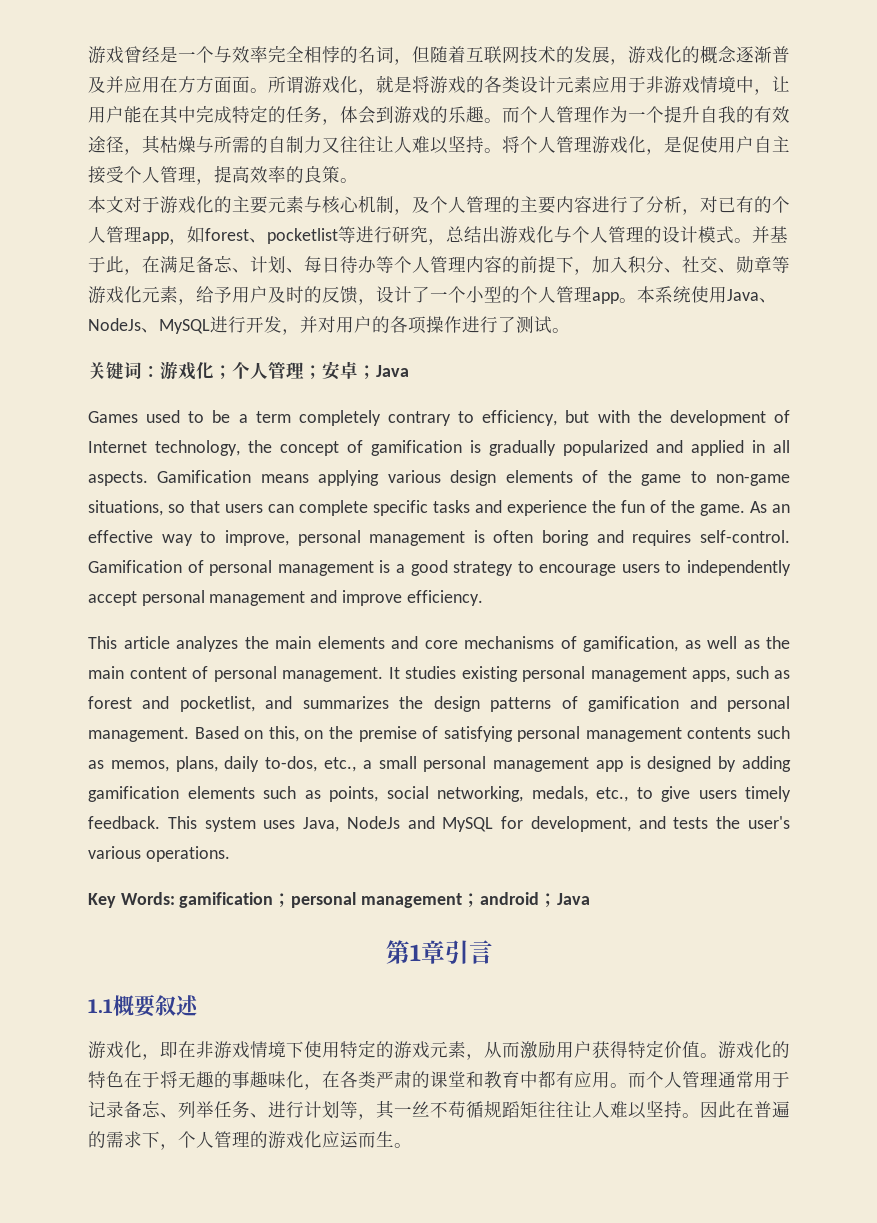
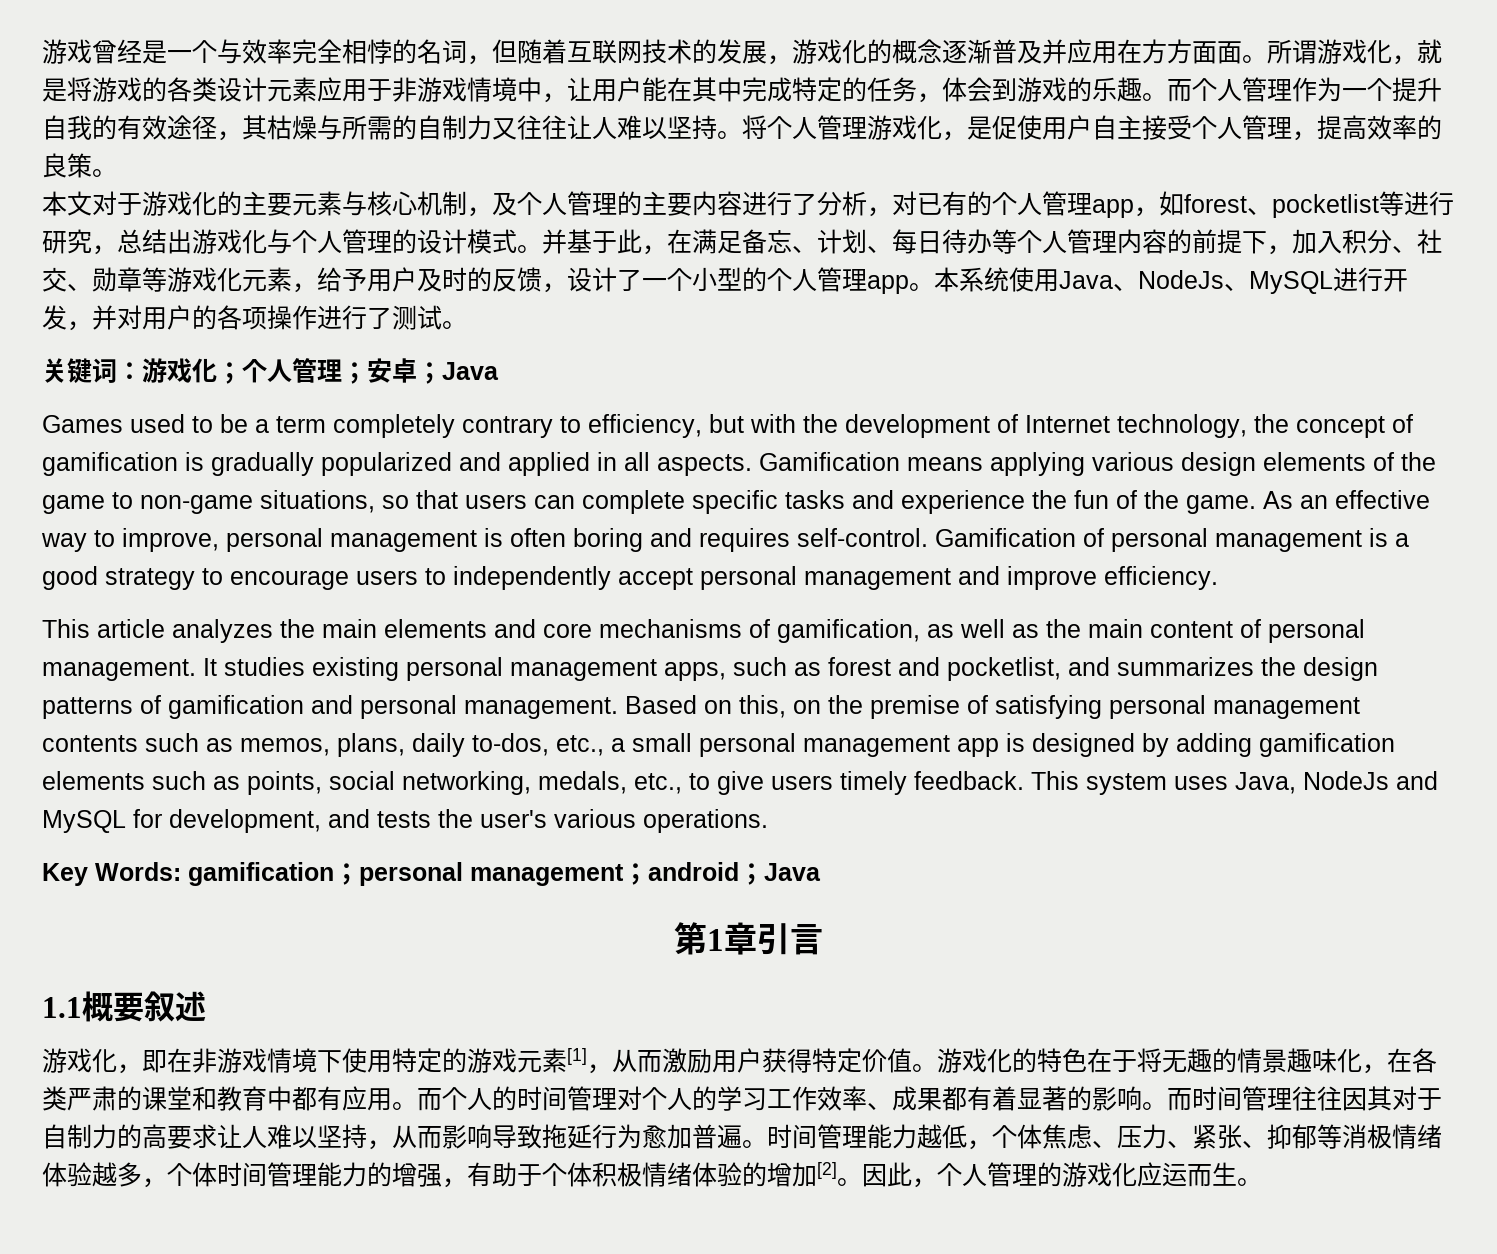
- 游戏化，即在非游戏情境下使用特定的游戏元素，从而激励用户获得特定价值。
+ 游戏化，即在非游戏情境下使用特定的游戏元素[1]，从而激励用户获得特定价值。
- 游戏化的特色在于将无趣的事趣味化，在各类严肃的课堂和教育中都有应用。
+ 游戏化的特色在于将无趣的情景趣味化，在各类严肃的课堂和教育中都有应用。
- 而个人管理通常用于记录备忘、列举任务、进行计划等，其一丝不苟循规蹈矩往往让人难以坚持。因此在普遍的需求下，个人管理的游戏化应运而生。
+ 而个人的时间管理对个人的学习工作效率、成果都有着显著的影响。而时间管理往往因其对于自制力的高要求让人难以坚持，从而影响导致拖延行为愈加普遍。时间管理能力越低，个体焦虑、压力、紧张、抑郁等消极情绪体验越多，个体时间管理能力的增强，有助于个体积极情绪体验的增加[2]。因此，个人管理的游戏化应运而生。

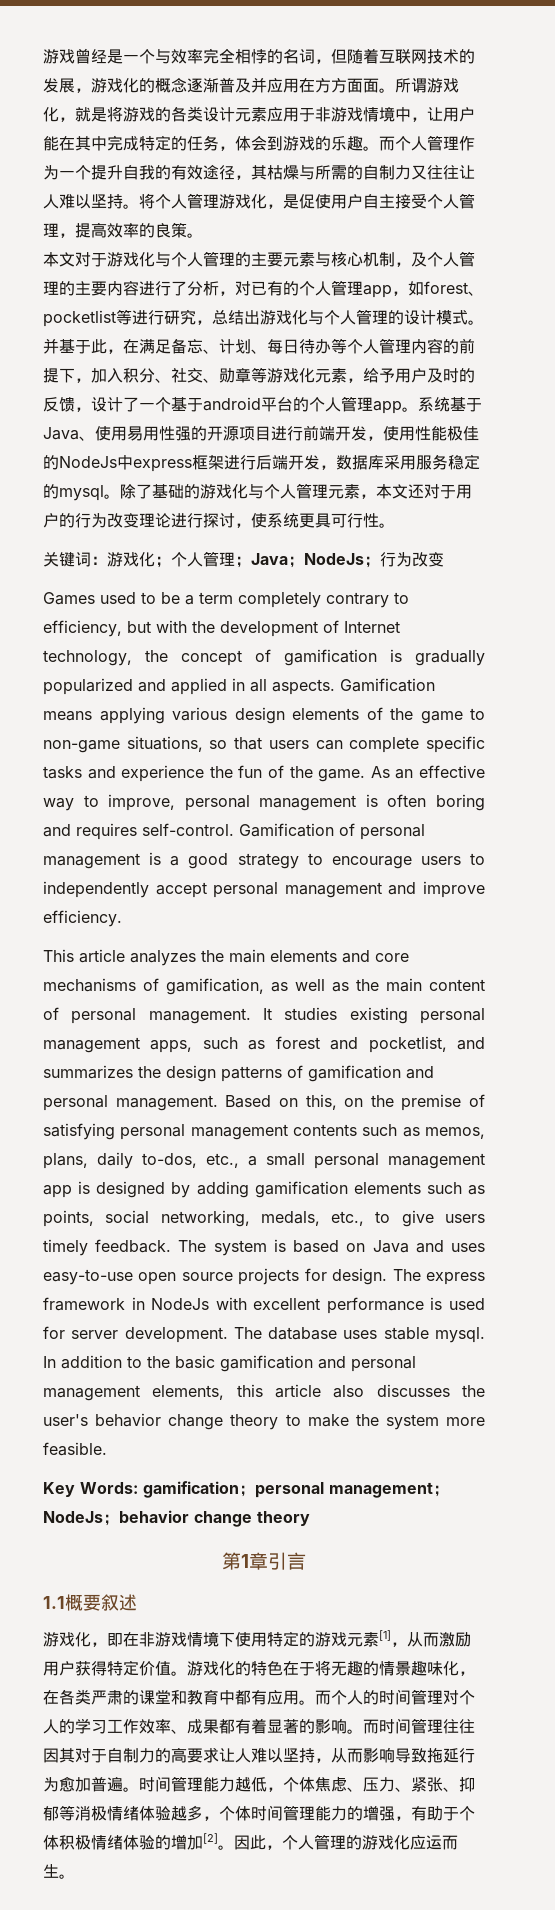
- 本文对于游戏化的主要元素与核心机制，及个人管理的主要内容进行了分析，对已有的个人管理app，如forest、pocketlist等进行研究，总结出游戏化与个人管理的设计模式。
+ 本文对于游戏化与个人管理的主要元素与核心机制，及个人管理的主要内容进行了分析，对已有的个人管理app，如forest、pocketlist等进行研究，总结出游戏化与个人管理的设计模式。
- 并基于此，在满足备忘、计划、每日待办等个人管理内容的前提下，加入积分、社交、勋章等游戏化元素，给予用户及时的反馈，设计了一个小型的个人管理app。
+ 并基于此，在满足备忘、计划、每日待办等个人管理内容的前提下，加入积分、社交、勋章等游戏化元素，给予用户及时的反馈，设计了一个基于android平台的个人管理app。
- 本系统使用Java、NodeJs、MySQL进行开发，并对用户的各项操作进行了测试。
+ 系统基于Java、使用易用性强的开源项目进行前端开发，使用性能极佳的NodeJs中express框架进行后端开发，数据库采用服务稳定的mysql。除了基础的游戏化与个人管理元素，本文还对于用户的行为改变理论进行探讨，使系统更具可行性。
- 关键词：游戏化；个人管理；安卓；Java
+ 关键词：游戏化；个人管理；Java；NodeJs；行为改变
- This system uses Java, NodeJs and MySQL for development, and tests the user's various operations.
+ The system is based on Java and uses easy-to-use open source projects for design. The express framework in NodeJs with excellent performance is used for server development. The database uses stable mysql. In addition to the basic gamification and personal management elements, this article also discusses the user's behavior change theory to make the system more feasible.
- Key Words: gamification；personal management；android；Java
+ Key Words: gamification；personal management；NodeJs；behavior change theory

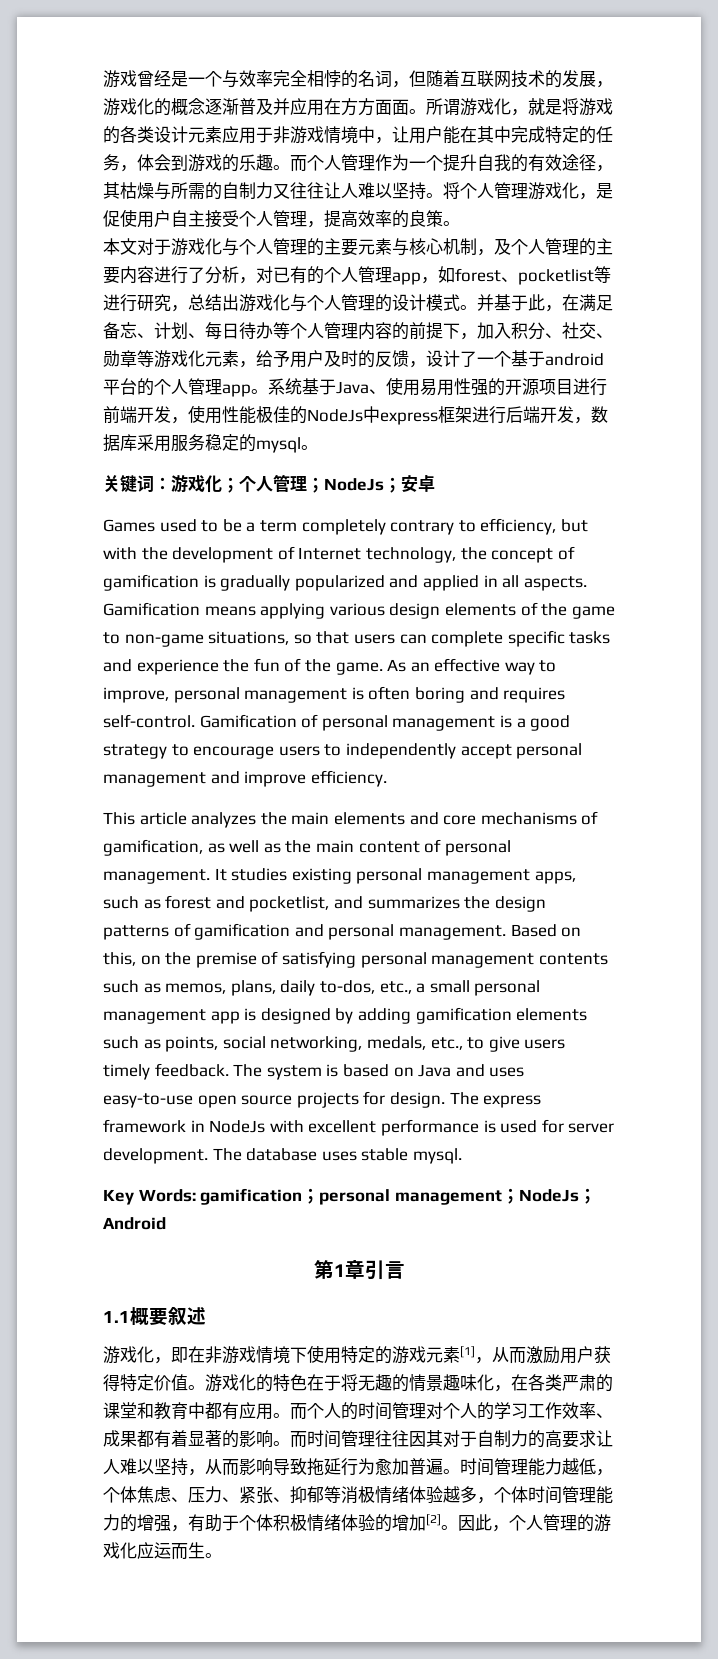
- 除了基础的游戏化与个人管理元素，本文还对于用户的行为改变理论进行探讨，使系统更具可行性。
- 关键词：游戏化；个人管理；Java；NodeJs；行为改变
+ 关键词：游戏化；个人管理；NodeJs；安卓
- In addition to the basic gamification and personal management elements, this article also discusses the user's behavior change theory to make the system more feasible.
- Key Words: gamification；personal management；NodeJs；behavior change theory
+ Key Words: gamification；personal management；NodeJs；Android

